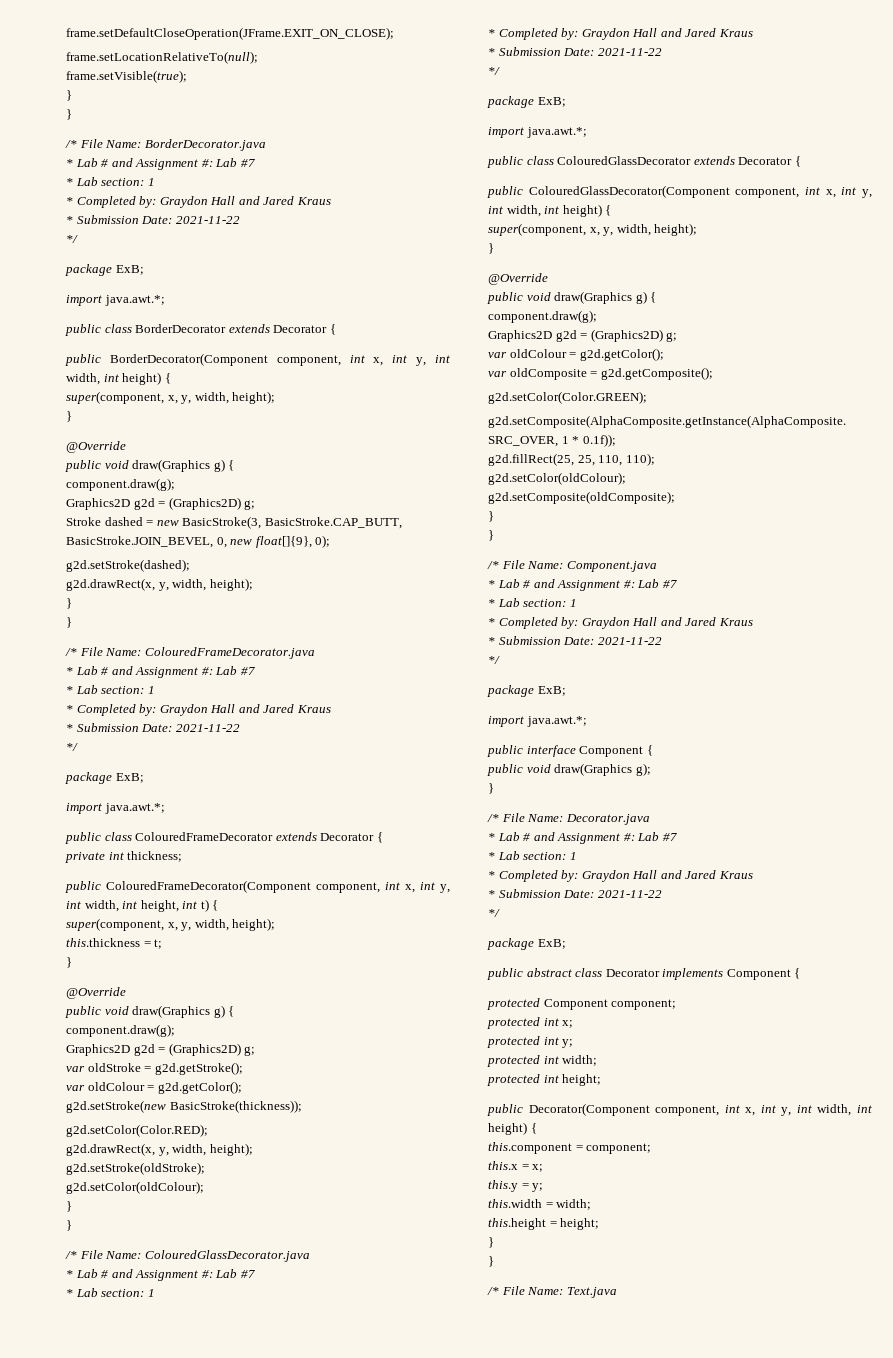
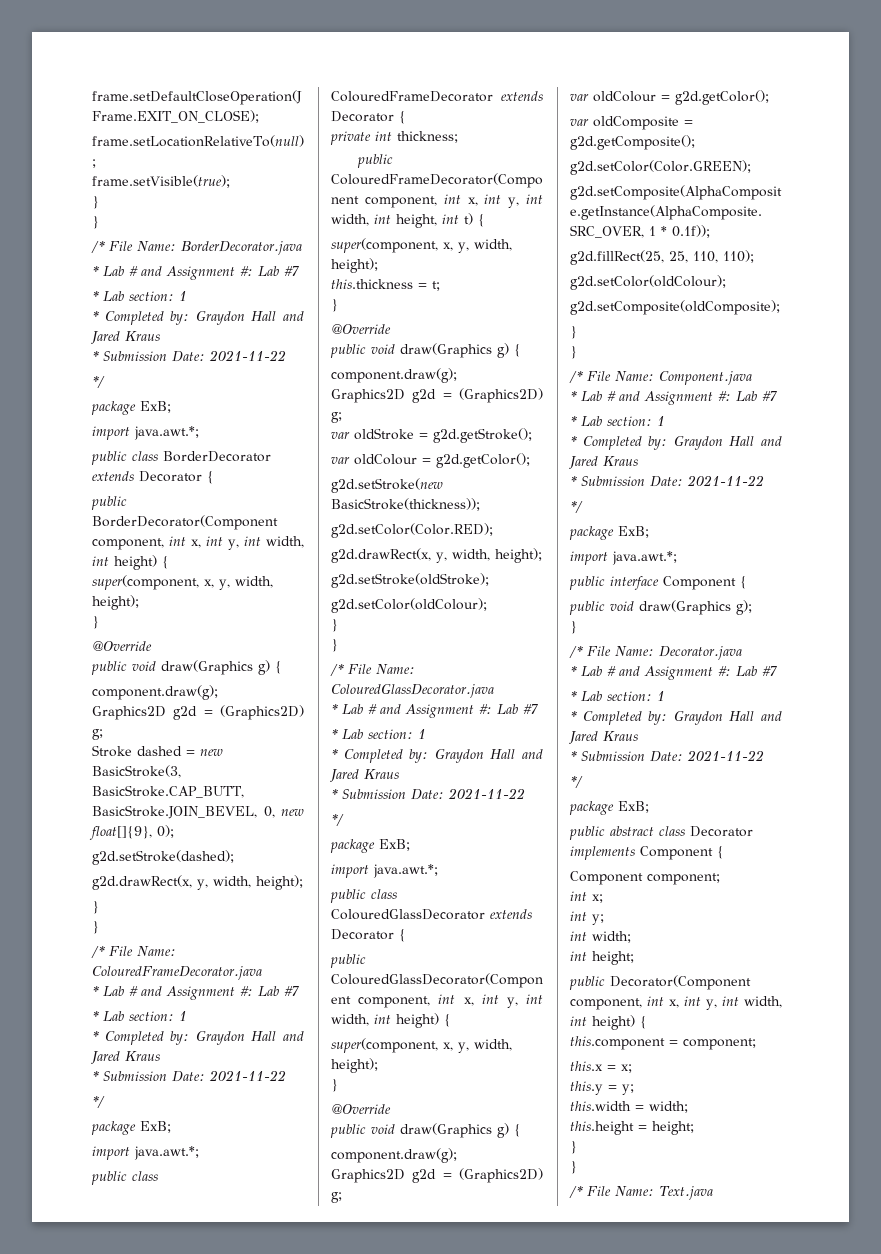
- protected Component component;
+ Component component;
- protected int x;
+ int x;
- protected int y;
+ int y;
- protected int width;
+ int width;
- protected int height;
+ int height;

